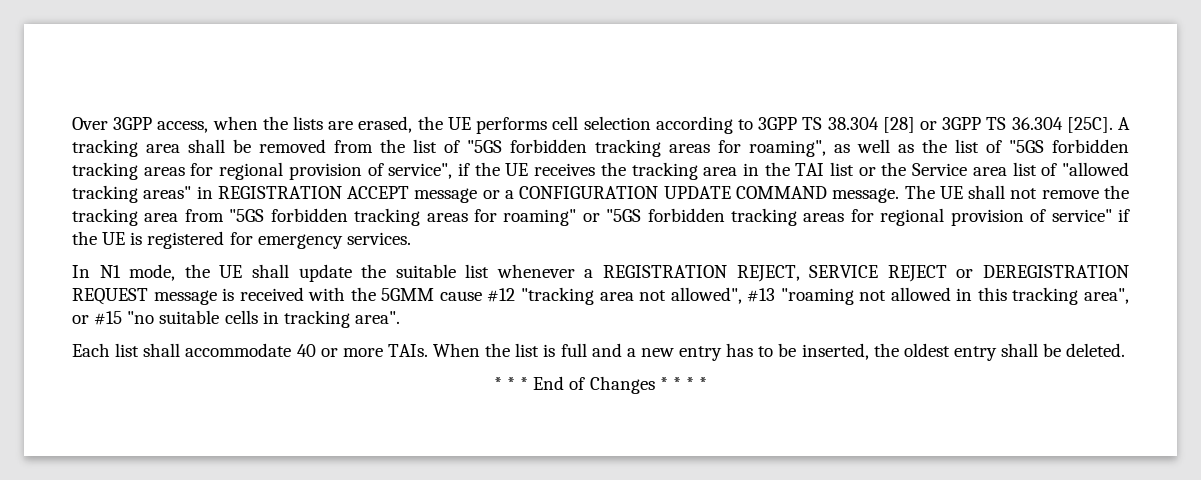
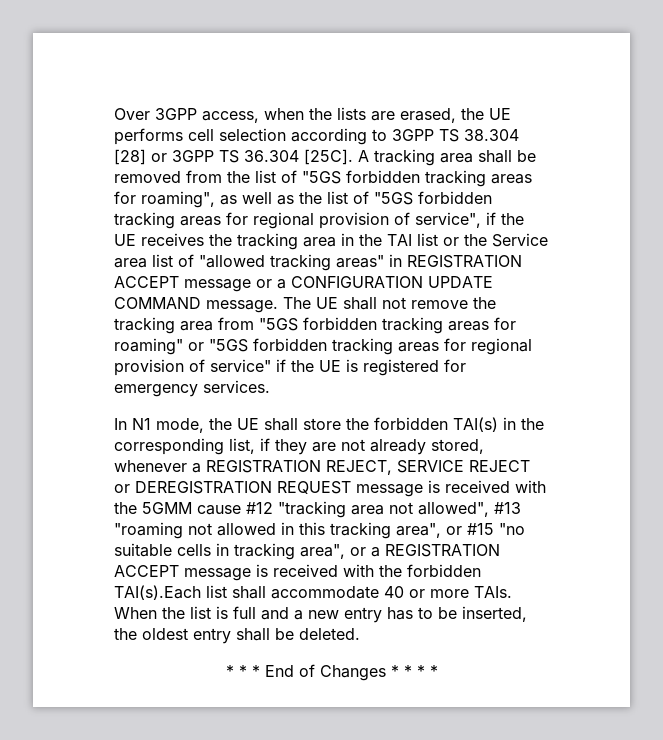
- In N1 mode, the UE shall update the suitable list whenever a REGISTRATION REJECT, SERVICE REJECT or DEREGISTRATION REQUEST message is received with the 5GMM cause #12 "tracking area not allowed", #13 "roaming not allowed in this tracking area", or #15 "no suitable cells in tracking area".
- Each list shall accommodate 40 or more TAIs.
+ In N1 mode, the UE shall store the forbidden TAI(s) in the corresponding list, if they are not already stored, whenever a REGISTRATION REJECT, SERVICE REJECT or DEREGISTRATION REQUEST message is received with the 5GMM cause #12 "tracking area not allowed", #13 "roaming not allowed in this tracking area", or #15 "no suitable cells in tracking area", or a REGISTRATION ACCEPT message is received with the forbidden TAI(s).Each list shall accommodate 40 or more TAIs.

